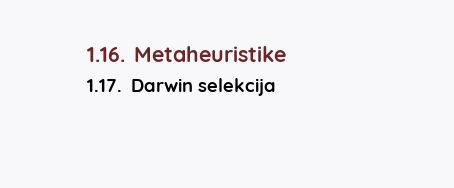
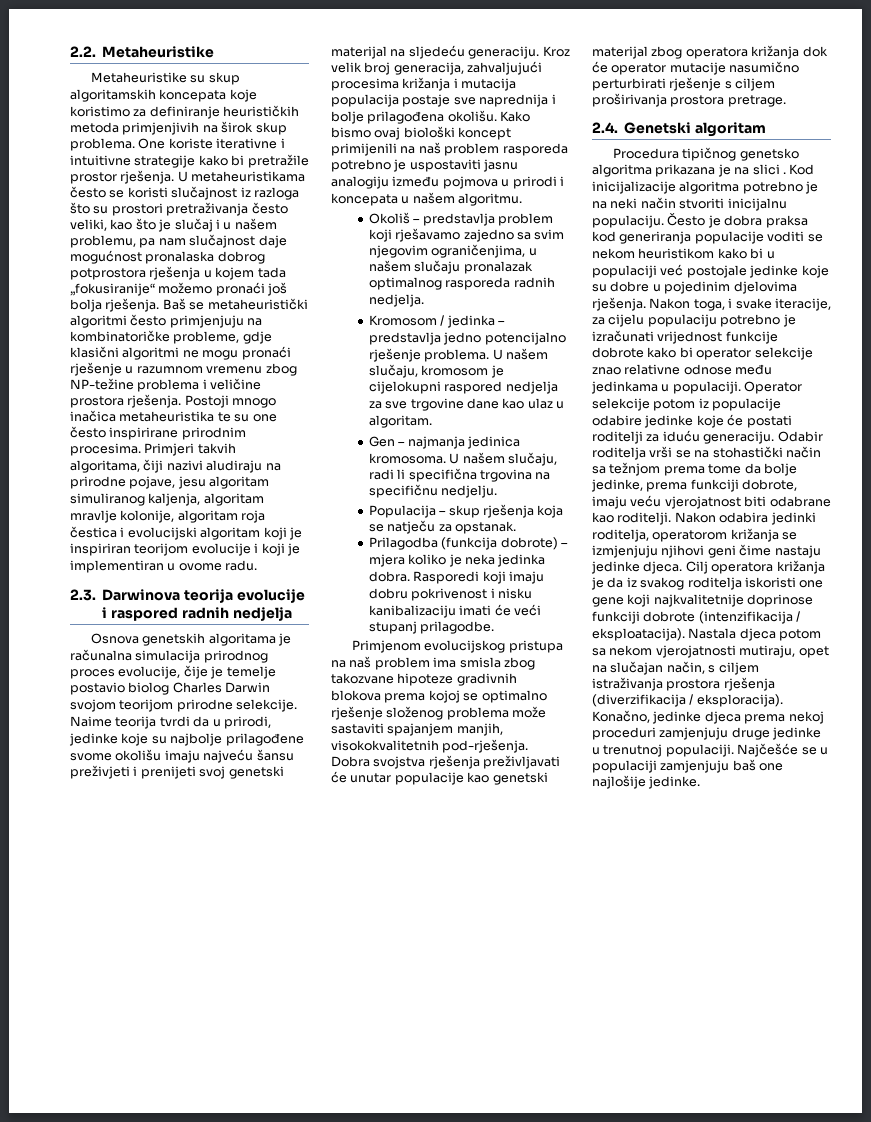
- 1.16. Metaheuristike
+ 2.2. Metaheuristike
- 1.17. Darwin selekcija
+ Metaheuristike su skup algoritamskih koncepata koje koristimo za definiranje heurističkih metoda primjenjivih na širok skup problema. One koriste iterativne i intuitivne strategije kako bi pretražile prostor rješenja. U metaheuristikama često se koristi slučajnost iz razloga što su prostori pretraživanja često veliki, kao što je slučaj i u našem problemu, pa nam slučajnost daje mogućnost pronalaska dobrog potprostora rješenja u kojem tada „fokusiranije“ možemo pronaći još bolja rješenja. Baš se metaheuristički algoritmi često primjenjuju na kombinatoričke probleme, gdje klasični algoritmi ne mogu pronaći rješenje u razumnom vremenu zbog NP-težine problema i veličine prostora rješenja. Postoji mnogo inačica metaheuristika te su one često inspirirane prirodnim procesima. Primjeri takvih algoritama, čiji nazivi aludiraju na prirodne pojave, jesu algoritam simuliranog kaljenja, algoritam mravlje kolonije, algoritam roja čestica i evolucijski algoritam koji je inspiriran teorijom evolucije i koji je implementiran u ovome radu.
+ 2.3. Darwinova teorija evolucije i raspored radnih nedjelja
+ Osnova genetskih algoritama je računalna simulacija prirodnog proces evolucije, čije je temelje postavio biolog Charles Darwin svojom teorijom prirodne selekcije. Naime teorija tvrdi da u prirodi, jedinke koje su najbolje prilagođene svome okolišu imaju najveću šansu preživjeti i prenijeti svoj genetski materijal na sljedeću generaciju. Kroz velik broj generacija, zahvaljujući procesima križanja i mutacija populacija postaje sve naprednija i bolje prilagođena okolišu. Kako bismo ovaj biološki koncept primijenili na naš problem rasporeda potrebno je uspostaviti jasnu analogiju između pojmova u prirodi i koncepata u našem algoritmu.
+ Okoliš – predstavlja problem koji rješavamo zajedno sa svim njegovim ograničenjima, u našem slučaju pronalazak optimalnog rasporeda radnih nedjelja.
+ Kromosom / jedinka – predstavlja jedno potencijalno rješenje problema. U našem slučaju, kromosom je cijelokupni raspored nedjelja za sve trgovine dane kao ulaz u algoritam.
+ Gen – najmanja jedinica kromosoma. U našem slučaju, radi li specifična trgovina na specifičnu nedjelju.
+ Populacija – skup rješenja koja se natječu za opstanak.
+ Prilagodba (funkcija dobrote) – mjera koliko je neka jedinka dobra. Rasporedi koji imaju dobru pokrivenost i nisku kanibalizaciju imati će veći stupanj prilagodbe.
+ Primjenom evolucijskog pristupa na naš problem ima smisla zbog takozvane hipoteze gradivnih blokova prema kojoj se optimalno rješenje složenog problema može sastaviti spajanjem manjih, visokokvalitetnih pod-rješenja. Dobra svojstva rješenja preživljavati će unutar populacije kao genetski materijal zbog operatora križanja dok će operator mutacije nasumično perturbirati rješenje s ciljem proširivanja prostora pretrage.
+ 2.4. Genetski algoritam
+ Procedura tipičnog genetsko algoritma prikazana je na slici . Kod inicijalizacije algoritma potrebno je na neki način stvoriti inicijalnu populaciju. Često je dobra praksa kod generiranja populacije voditi se nekom heuristikom kako bi u populaciji već postojale jedinke koje su dobre u pojedinim djelovima rješenja. Nakon toga, i svake iteracije, za cijelu populaciju potrebno je izračunati vrijednost funkcije dobrote kako bi operator selekcije znao relativne odnose među jedinkama u populaciji. Operator selekcije potom iz populacije odabire jedinke koje će postati roditelji za iduću generaciju. Odabir roditelja vrši se na stohastički način sa težnjom prema tome da bolje jedinke, prema funkciji dobrote, imaju veću vjerojatnost biti odabrane kao roditelji. Nakon odabira jedinki roditelja, operatorom križanja se izmjenjuju njihovi geni čime nastaju jedinke djeca. Cilj operatora križanja je da iz svakog roditelja iskoristi one gene koji najkvalitetnije doprinose funkciji dobrote (intenzifikacija / eksploatacija). Nastala djeca potom sa nekom vjerojatnosti mutiraju, opet na slučajan način, s ciljem istraživanja prostora rješenja (diverzifikacija / eksploracija). Konačno, jedinke djeca prema nekoj proceduri zamjenjuju druge jedinke u trenutnoj populaciji. Najčešće se u populaciji zamjenjuju baš one najlošije jedinke.

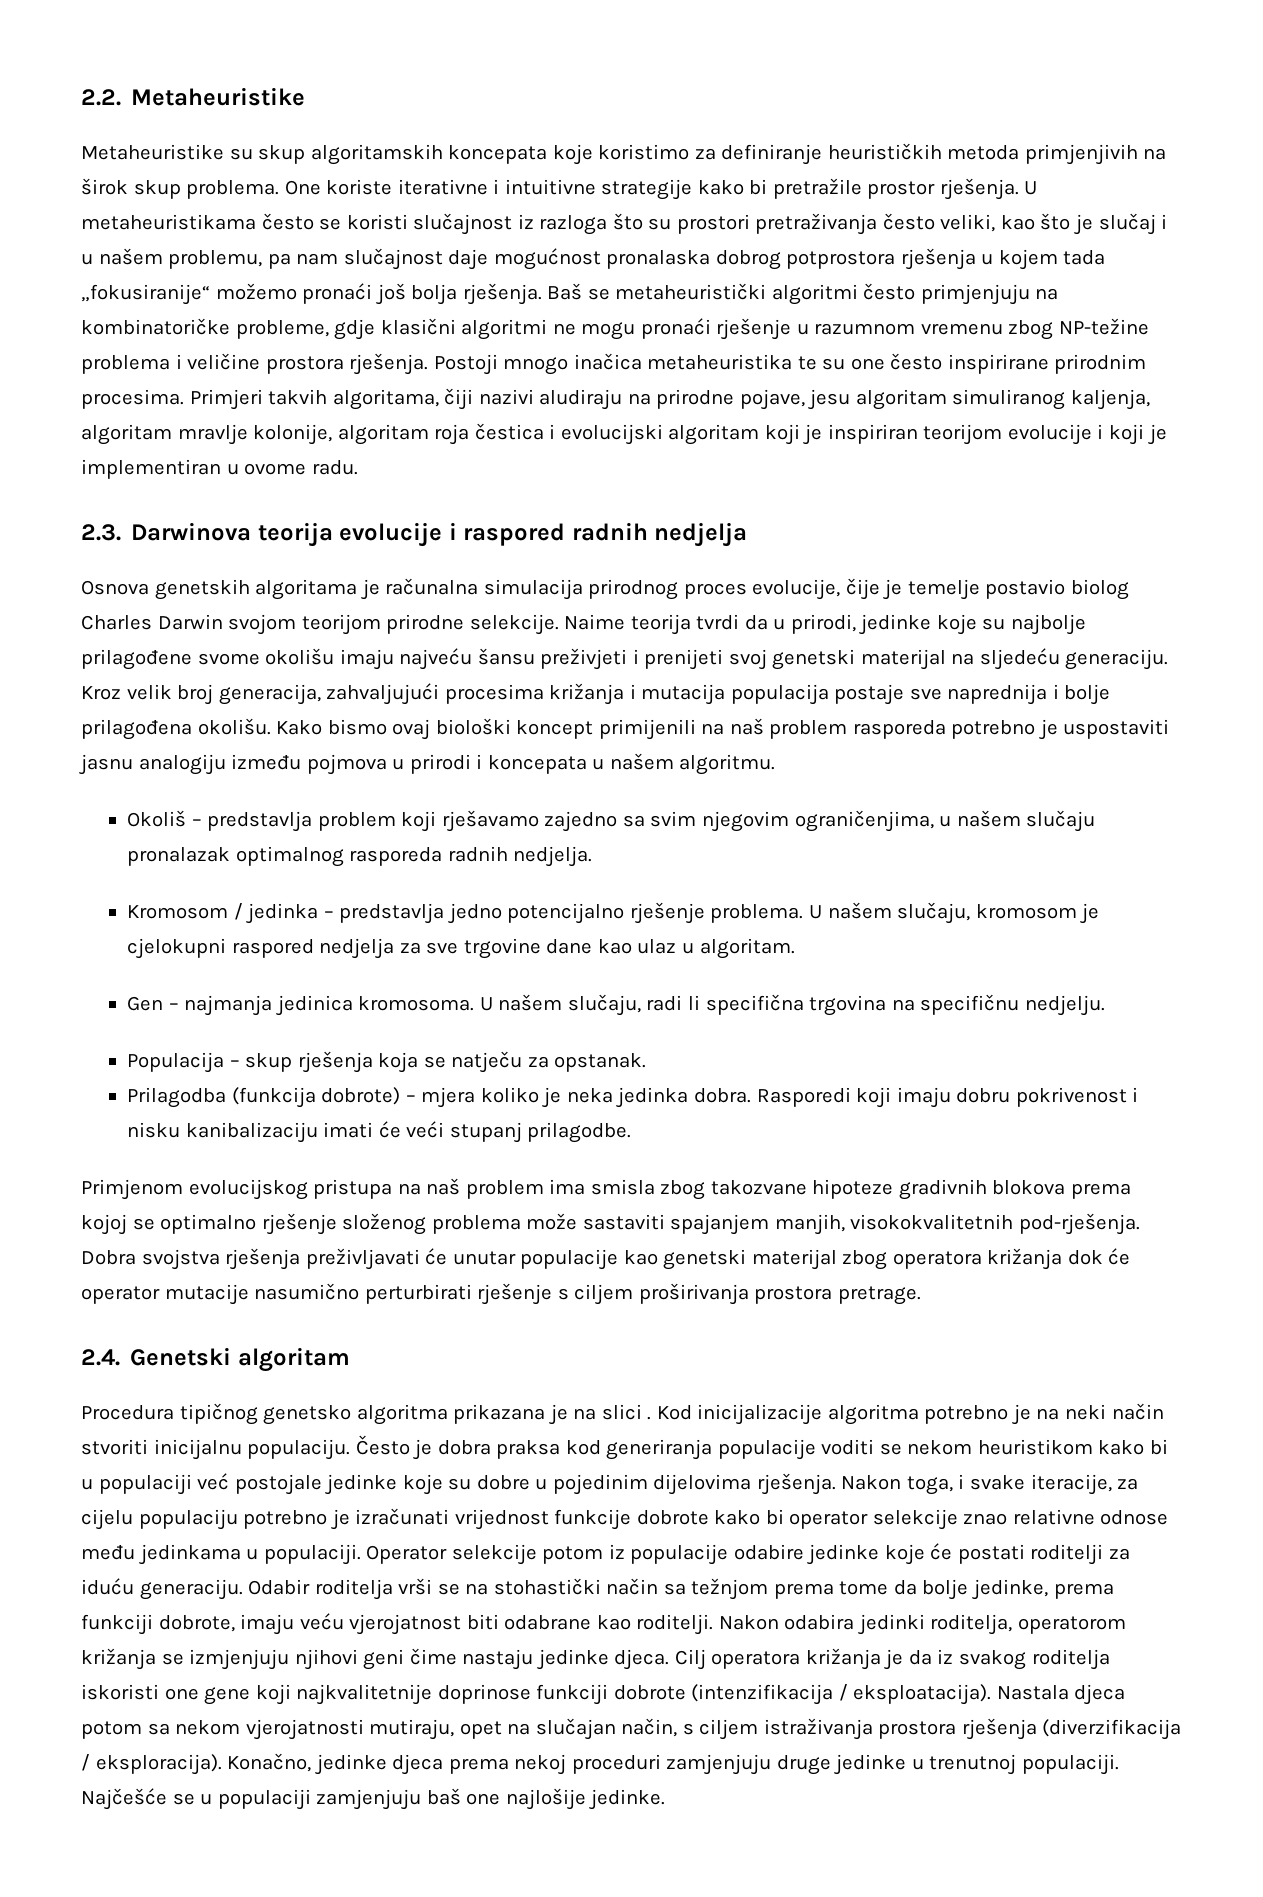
- U našem slučaju, kromosom je cijelokupni raspored nedjelja za sve trgovine dane kao ulaz u algoritam.
+ U našem slučaju, kromosom je cjelokupni raspored nedjelja za sve trgovine dane kao ulaz u algoritam.
- Često je dobra praksa kod generiranja populacije voditi se nekom heuristikom kako bi u populaciji već postojale jedinke koje su dobre u pojedinim djelovima rješenja.
+ Često je dobra praksa kod generiranja populacije voditi se nekom heuristikom kako bi u populaciji već postojale jedinke koje su dobre u pojedinim dijelovima rješenja.

